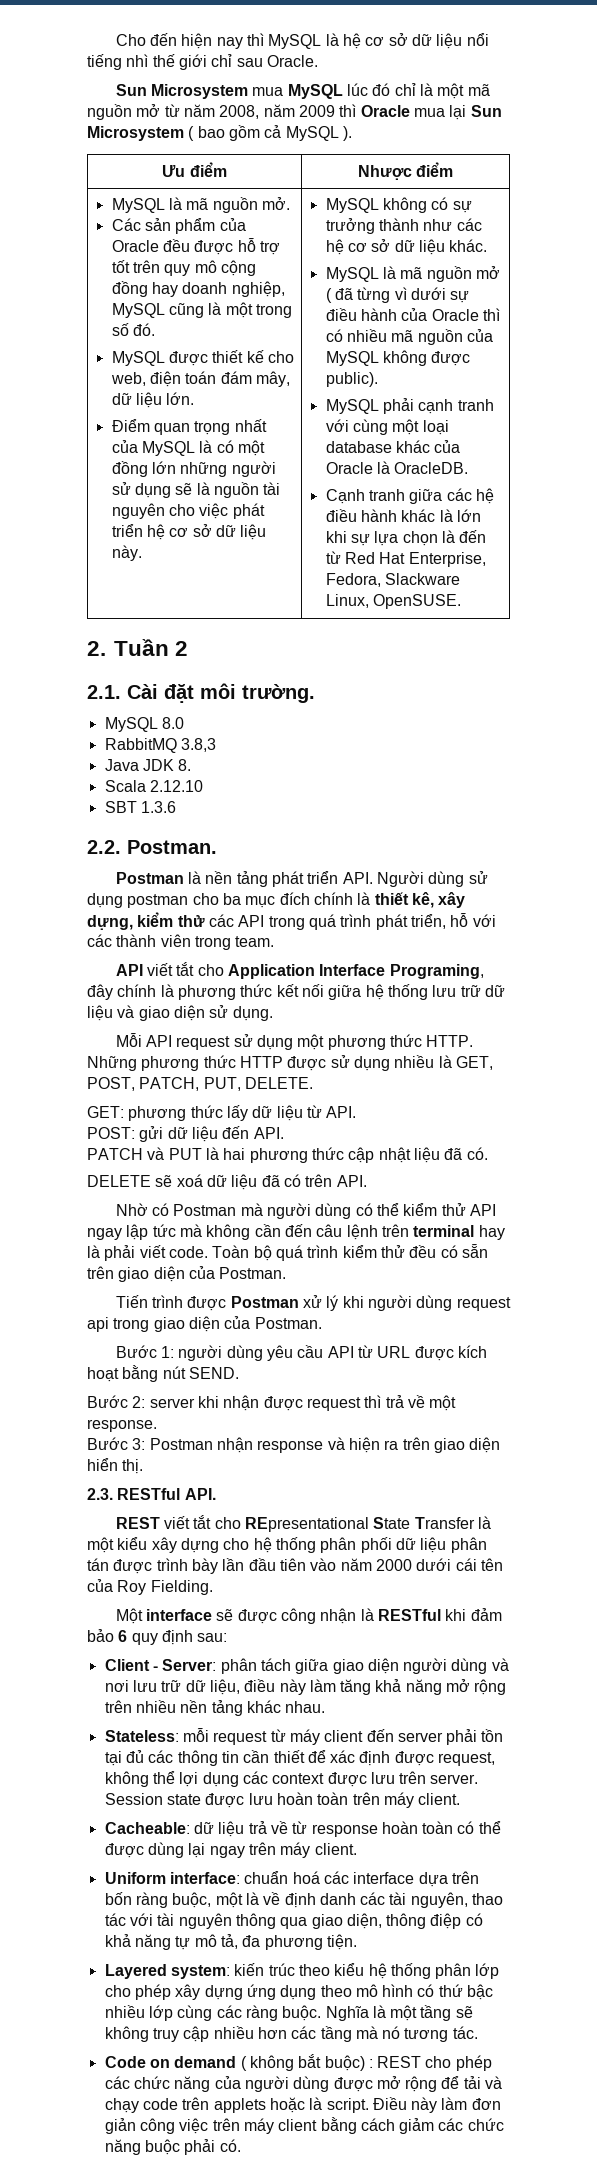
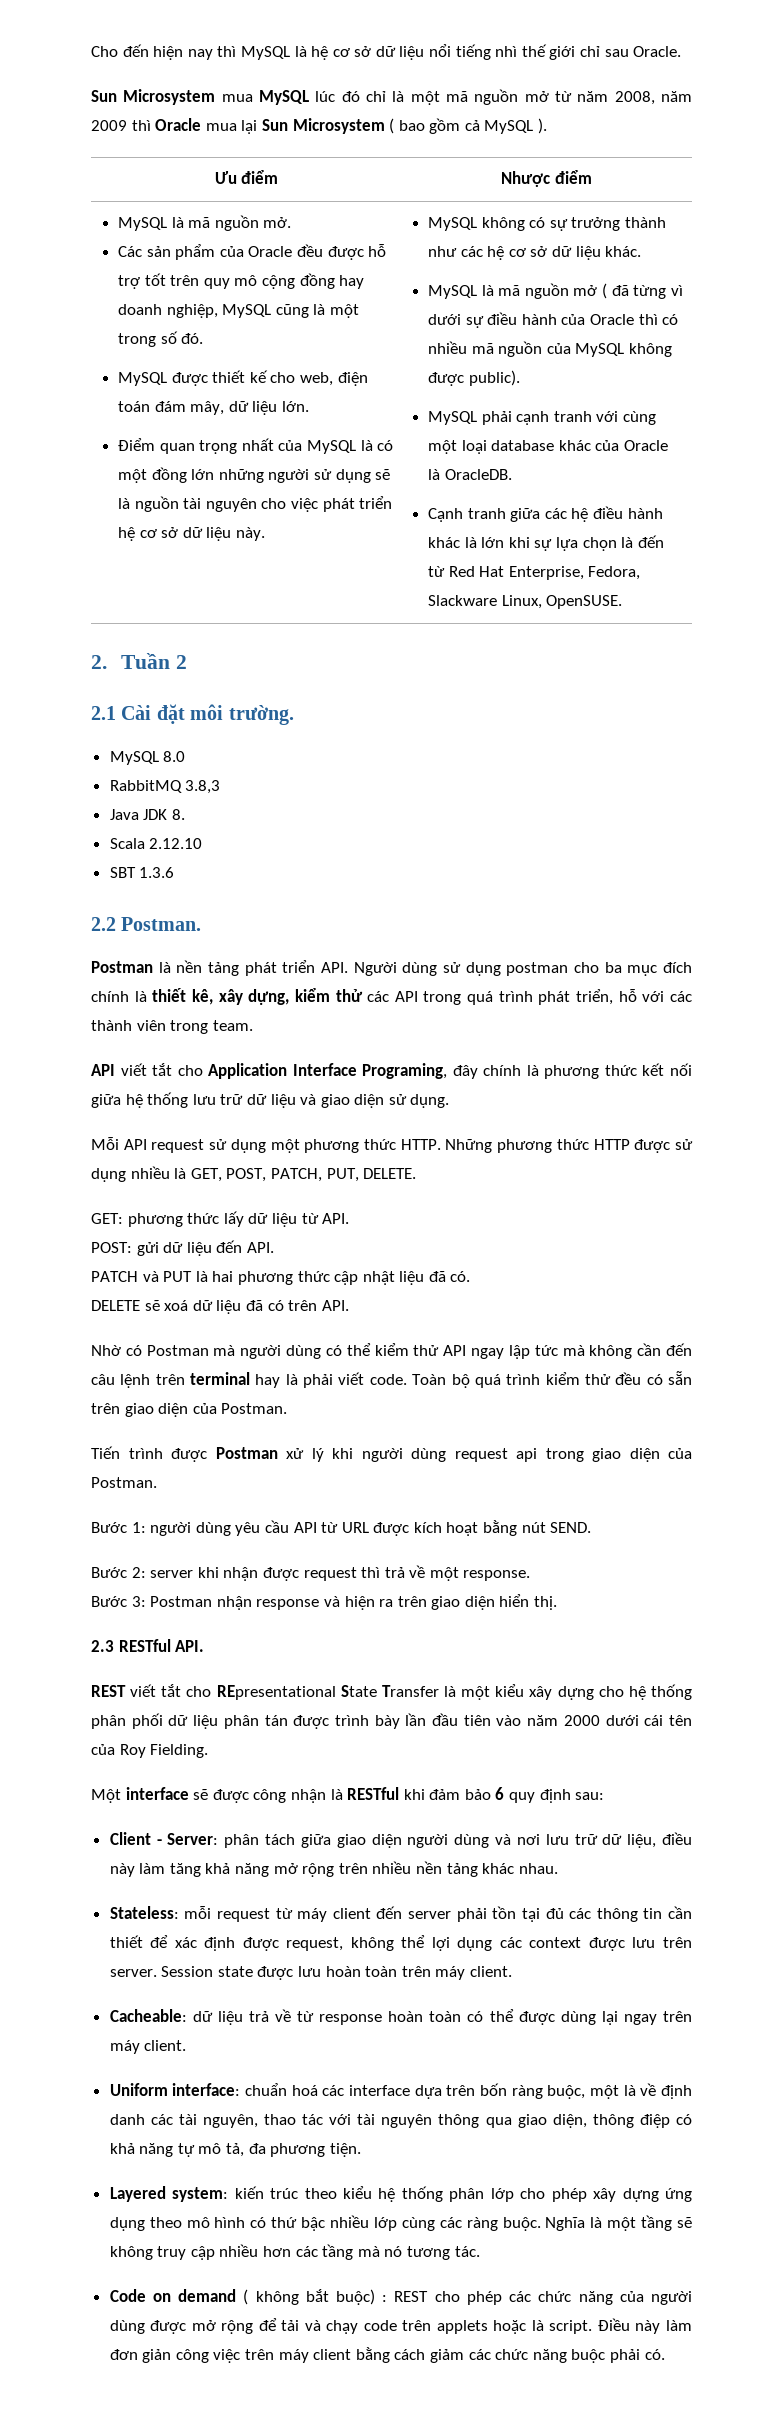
- 2.1. Cài đặt môi trường.
+ 2.1 Cài đặt môi trường.
- 2.2. Postman.
+ 2.2 Postman.
- 2.3. RESTful API.
+ 2.3 RESTful API.

